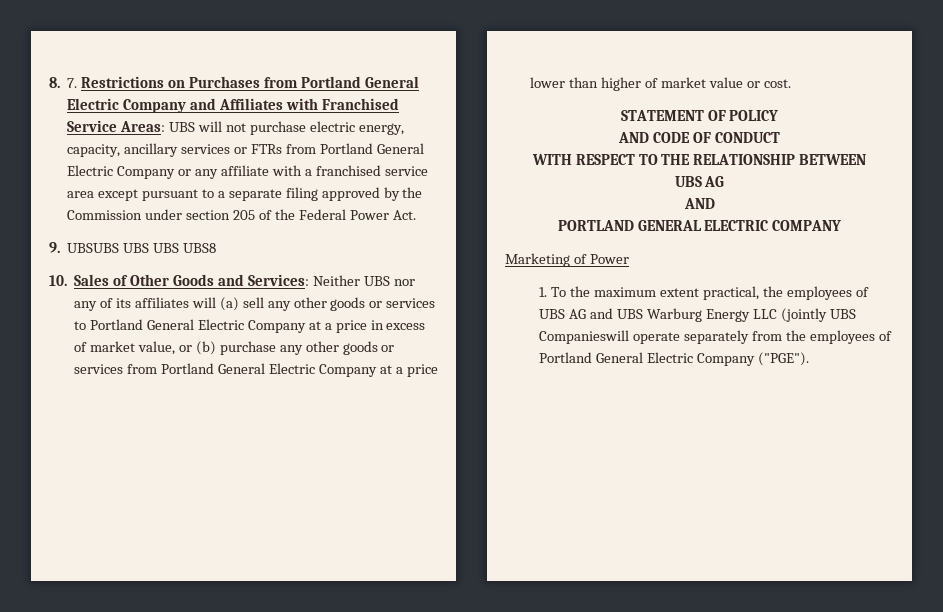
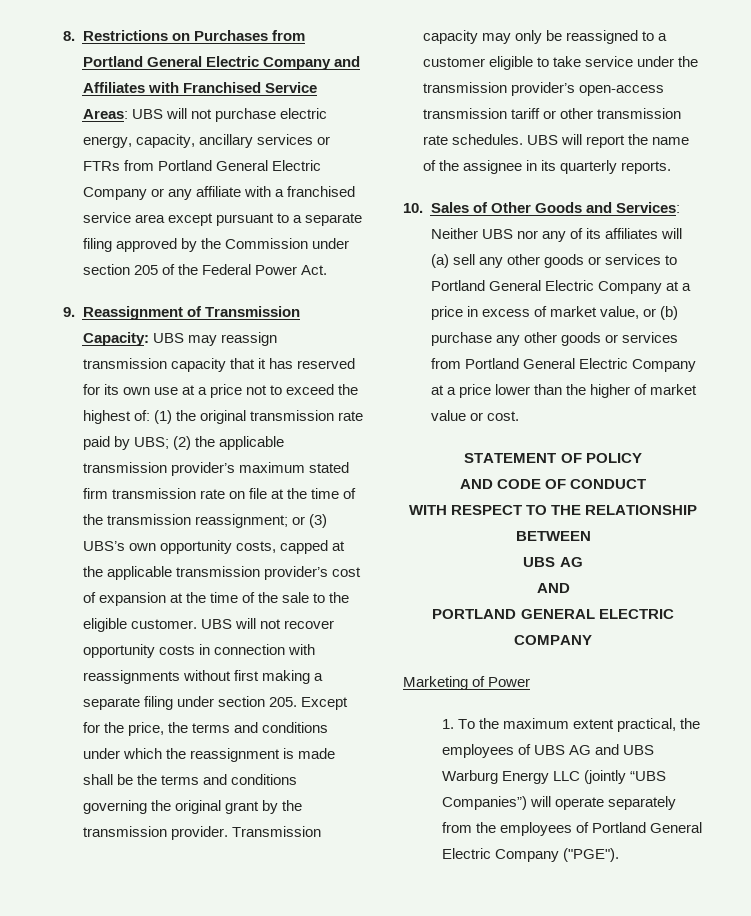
- 8. 7. Restrictions on Purchases from Portland General Electric Company and Affiliates with Franchised Service Areas: UBS will not purchase electric energy, capacity, ancillary services or FTRs from Portland General Electric Company or any affiliate with a franchised service area except pursuant to a separate filing approved by the Commission under section 205 of the Federal Power Act.
+ 8. Restrictions on Purchases from Portland General Electric Company and Affiliates with Franchised Service Areas: UBS will not purchase electric energy, capacity, ancillary services or FTRs from Portland General Electric Company or any affiliate with a franchised service area except pursuant to a separate filing approved by the Commission under section 205 of the Federal Power Act.
- 9. UBSUBS UBS UBS UBS8
+ 9. Reassignment of Transmission Capacity: UBS may reassign transmission capacity that it has reserved for its own use at a price not to exceed the highest of: (1) the original transmission rate paid by UBS; (2) the applicable transmission provider’s maximum stated firm transmission rate on file at the time of the transmission reassignment; or (3) UBS’s own opportunity costs, capped at the applicable transmission provider’s cost of expansion at the time of the sale to the eligible customer. UBS will not recover opportunity costs in connection with reassignments without first making a separate filing under section 205. Except for the price, the terms and conditions under which the reassignment is made shall be the terms and conditions governing the original grant by the transmission provider. Transmission capacity may only be reassigned to a customer eligible to take service under the transmission provider’s open-access transmission tariff or other transmission rate schedules. UBS will report the name of the assignee in its quarterly reports.
- 10. Sales of Other Goods and Services: Neither UBS nor any of its affiliates will (a) sell any other goods or services to Portland General Electric Company at a price in excess of market value, or (b) purchase any other goods or services from Portland General Electric Company at a price lower than higher of market value or cost.
+ 10. Sales of Other Goods and Services: Neither UBS nor any of its affiliates will (a) sell any other goods or services to Portland General Electric Company at a price in excess of market value, or (b) purchase any other goods or services from Portland General Electric Company at a price lower than the higher of market value or cost.
- 1. To the maximum extent practical, the employees of UBS AG and UBS Warburg Energy LLC (jointly UBS Companieswill operate separately from the employees of Portland General Electric Company ("PGE").
+ 1. To the maximum extent practical, the employees of UBS AG and UBS Warburg Energy LLC (jointly “UBS Companies”) will operate separately from the employees of Portland General Electric Company ("PGE").

